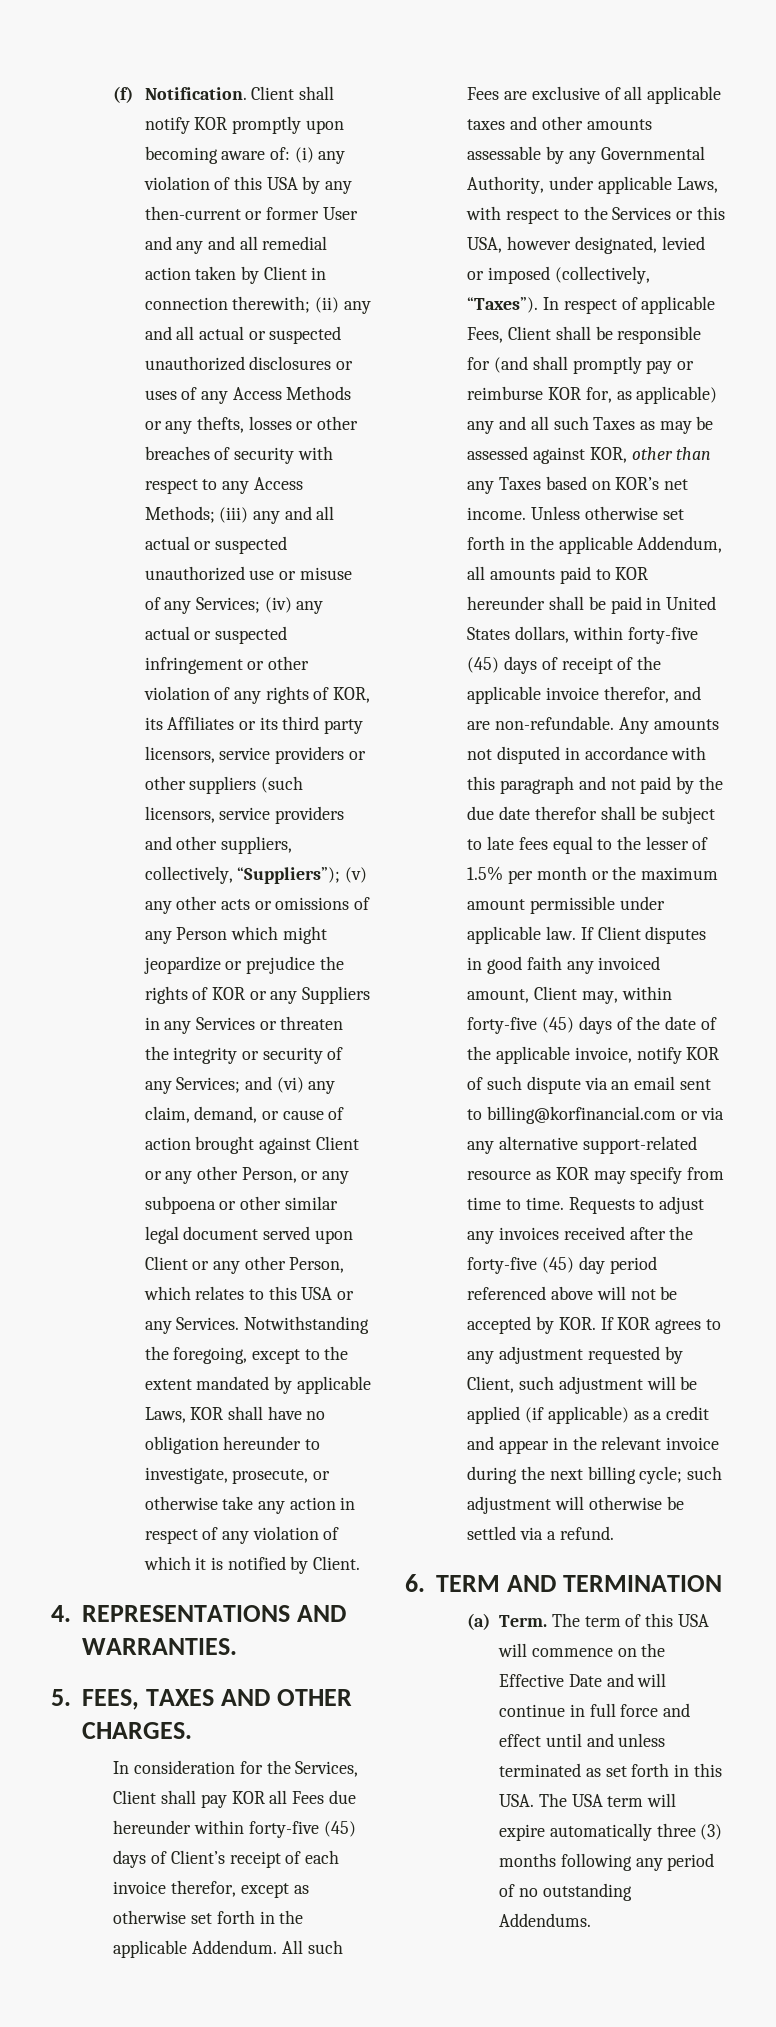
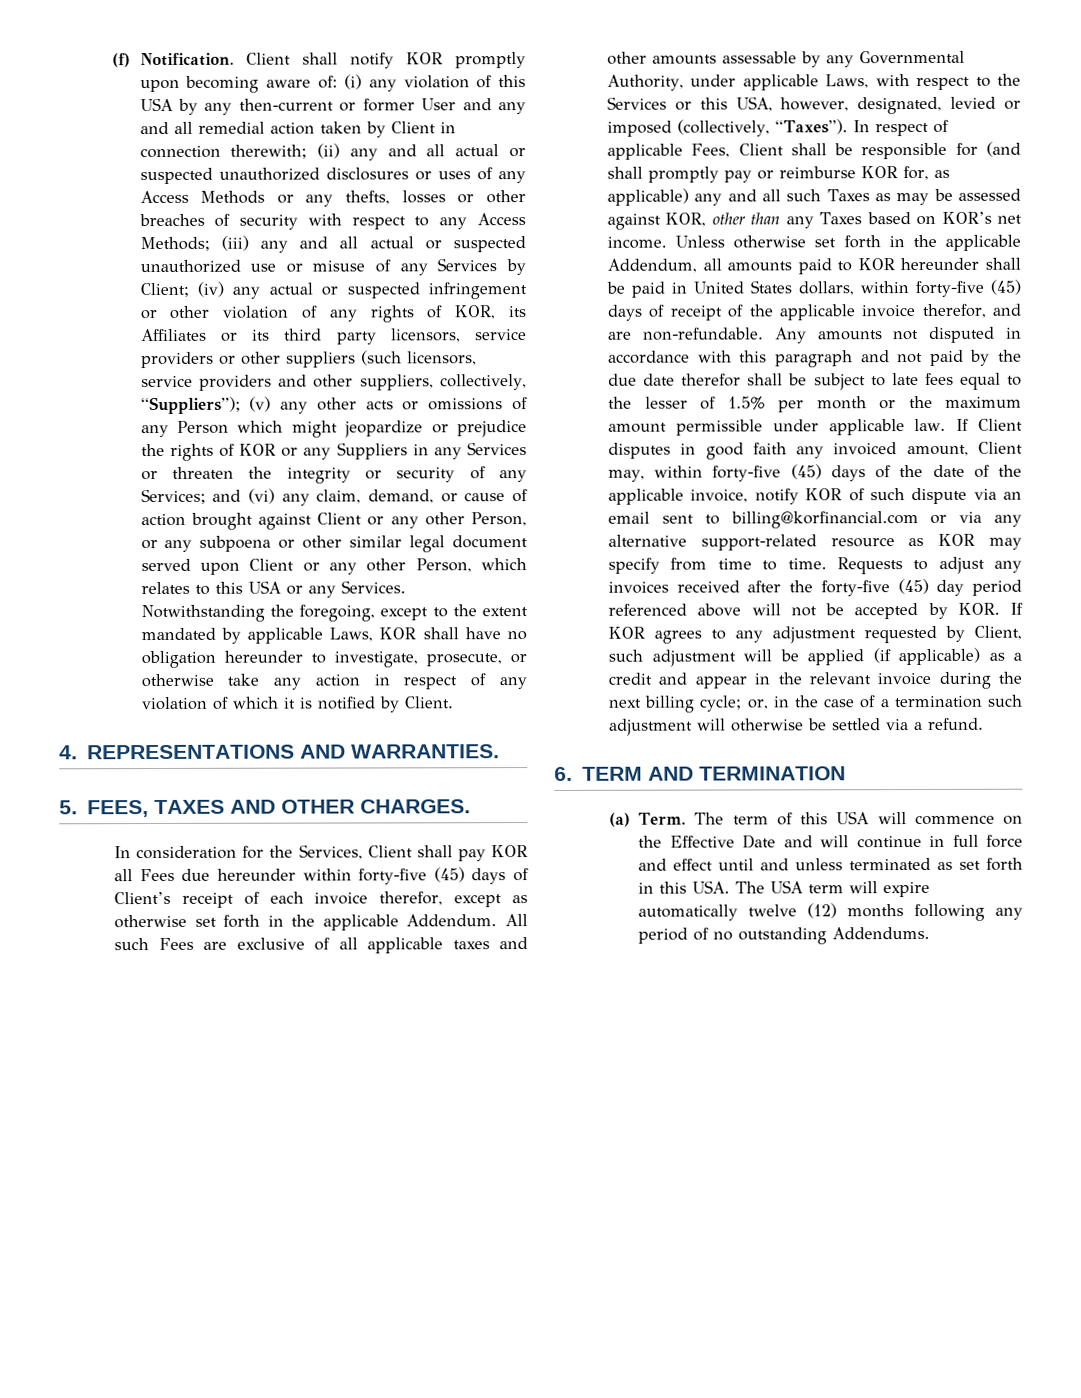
- (iii) any and all actual or suspected unauthorized use or misuse of any Services;
+ (iii) any and all actual or suspected unauthorized use or misuse of any Services by Client;
- All such Fees are exclusive of all applicable taxes and other amounts assessable by any Governmental Authority, under applicable Laws, with respect to the Services or this USA, however designated, levied or imposed (collectively, “Taxes”).
+ All such Fees are exclusive of all applicable taxes and other amounts assessable by any Governmental Authority, under applicable Laws, with respect to the Services or this USA, however, designated, levied or imposed (collectively, “Taxes”).
- Requests to adjust any invoices received after the forty-five (45) day period referenced above will not be accepted by KOR. If KOR agrees to any adjustment requested by Client, such adjustment will be applied (if applicable) as a credit and appear in the relevant invoice during the next billing cycle; such adjustment will otherwise be settled via a refund.
+ Requests to adjust any invoices received after the forty-five (45) day period referenced above will not be accepted by KOR. If KOR agrees to any adjustment requested by Client, such adjustment will be applied (if applicable) as a credit and appear in the relevant invoice during the next billing cycle; or, in the case of a termination such adjustment will otherwise be settled via a refund.
- The term of this USA will commence on the Effective Date and will continue in full force and effect until and unless terminated as set forth in this USA. The USA term will expire automatically three (3) months following any period of no outstanding Addendums.
+ The term of this USA will commence on the Effective Date and will continue in full force and effect until and unless terminated as set forth in this USA. The USA term will expire automatically twelve (12) months following any period of no outstanding Addendums.

